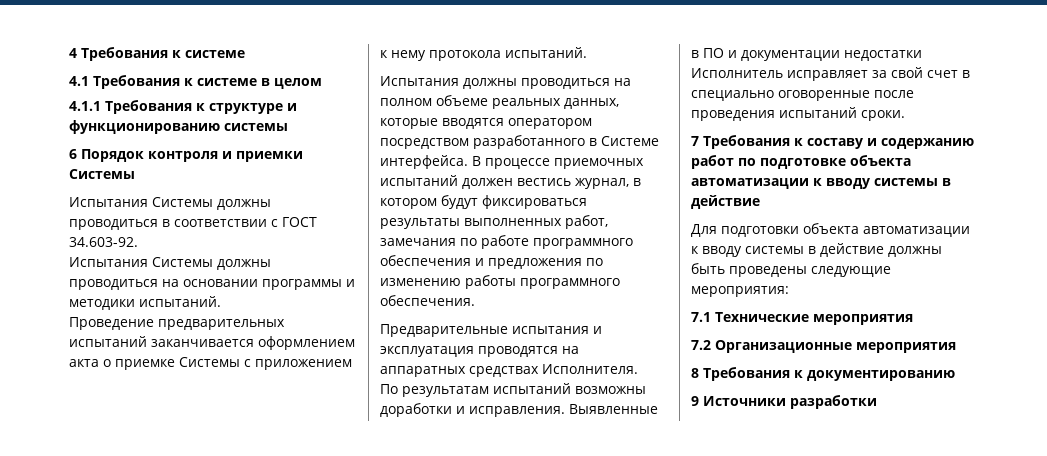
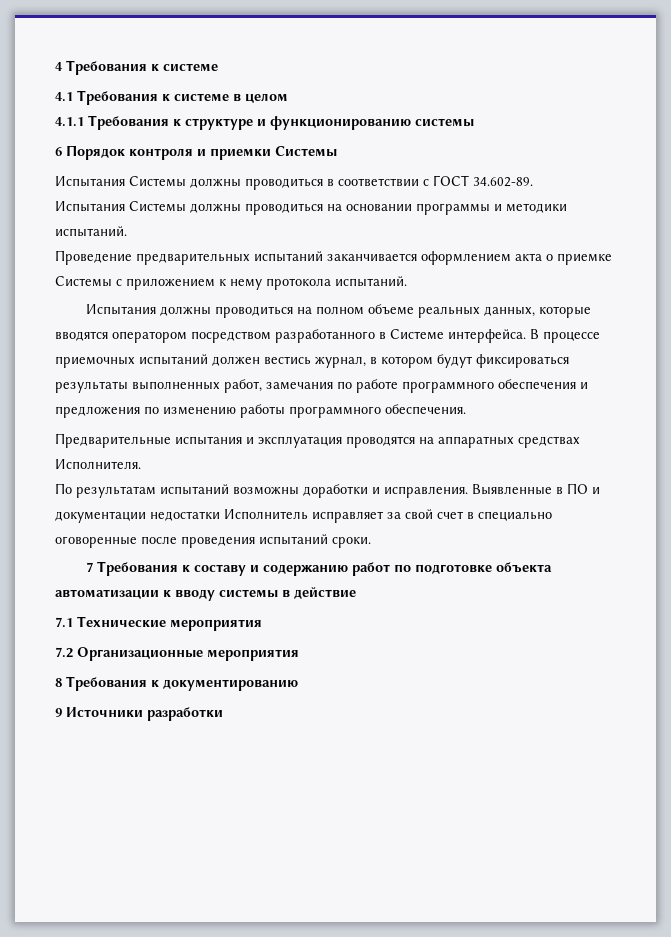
- Испытания Системы должны проводиться в соответствии с ГОСТ 34.603-92.
+ Испытания Системы должны проводиться в соответствии с ГОСТ 34.602-89.
- Для подготовки объекта автоматизации к вводу системы в действие должны быть проведены следующие мероприятия:

